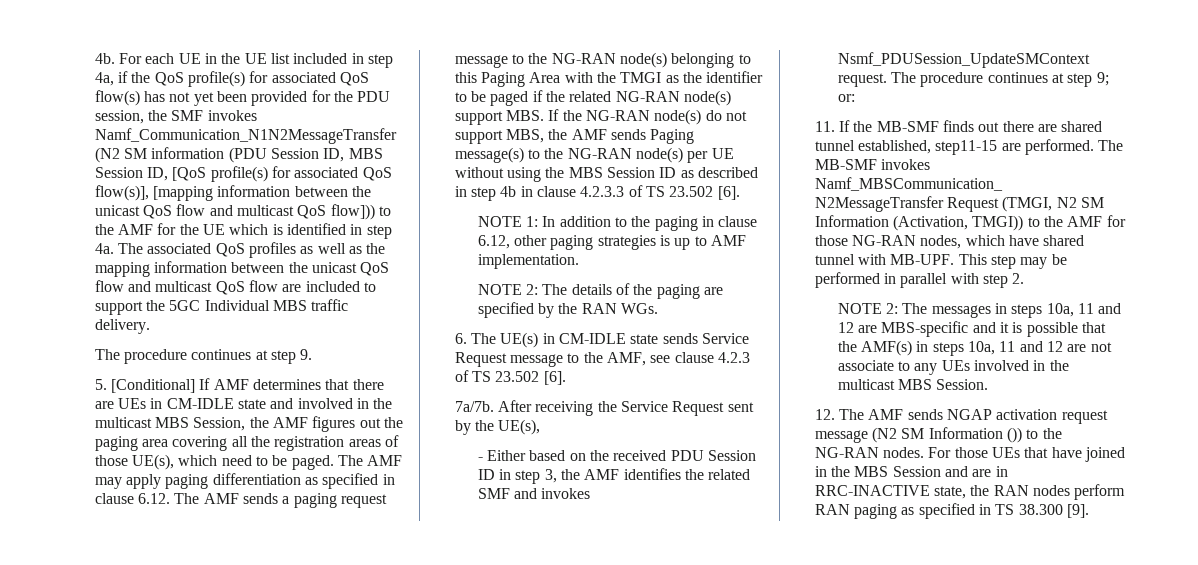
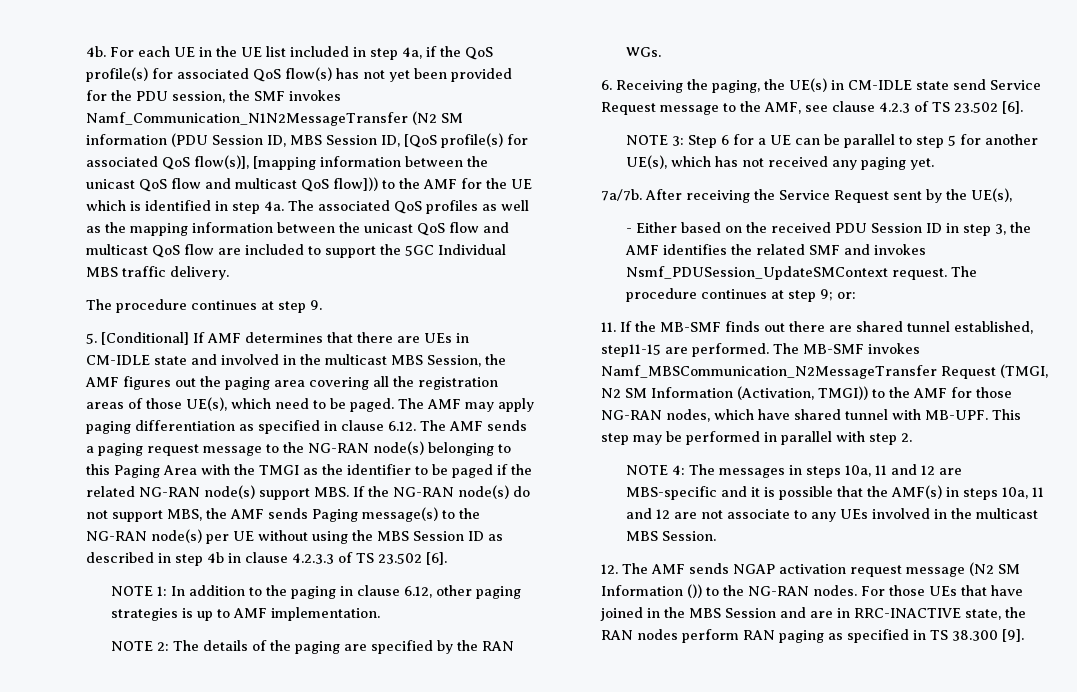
- 6. The UE(s) in CM-IDLE state sends Service Request message to the AMF, see clause 4.2.3 of TS 23.502 [6].
+ 6. Receiving the paging, the UE(s) in CM-IDLE state send Service Request message to the AMF, see clause 4.2.3 of TS 23.502 [6].
+ NOTE 3: Step 6 for a UE can be parallel to step 5 for another UE(s), which has not received any paging yet.
- NOTE 2: The messages in steps 10a, 11 and 12 are MBS-specific and it is possible that the AMF(s) in steps 10a, 11 and 12 are not associate to any UEs involved in the multicast MBS Session.
+ NOTE 4: The messages in steps 10a, 11 and 12 are MBS-specific and it is possible that the AMF(s) in steps 10a, 11 and 12 are not associate to any UEs involved in the multicast MBS Session.

